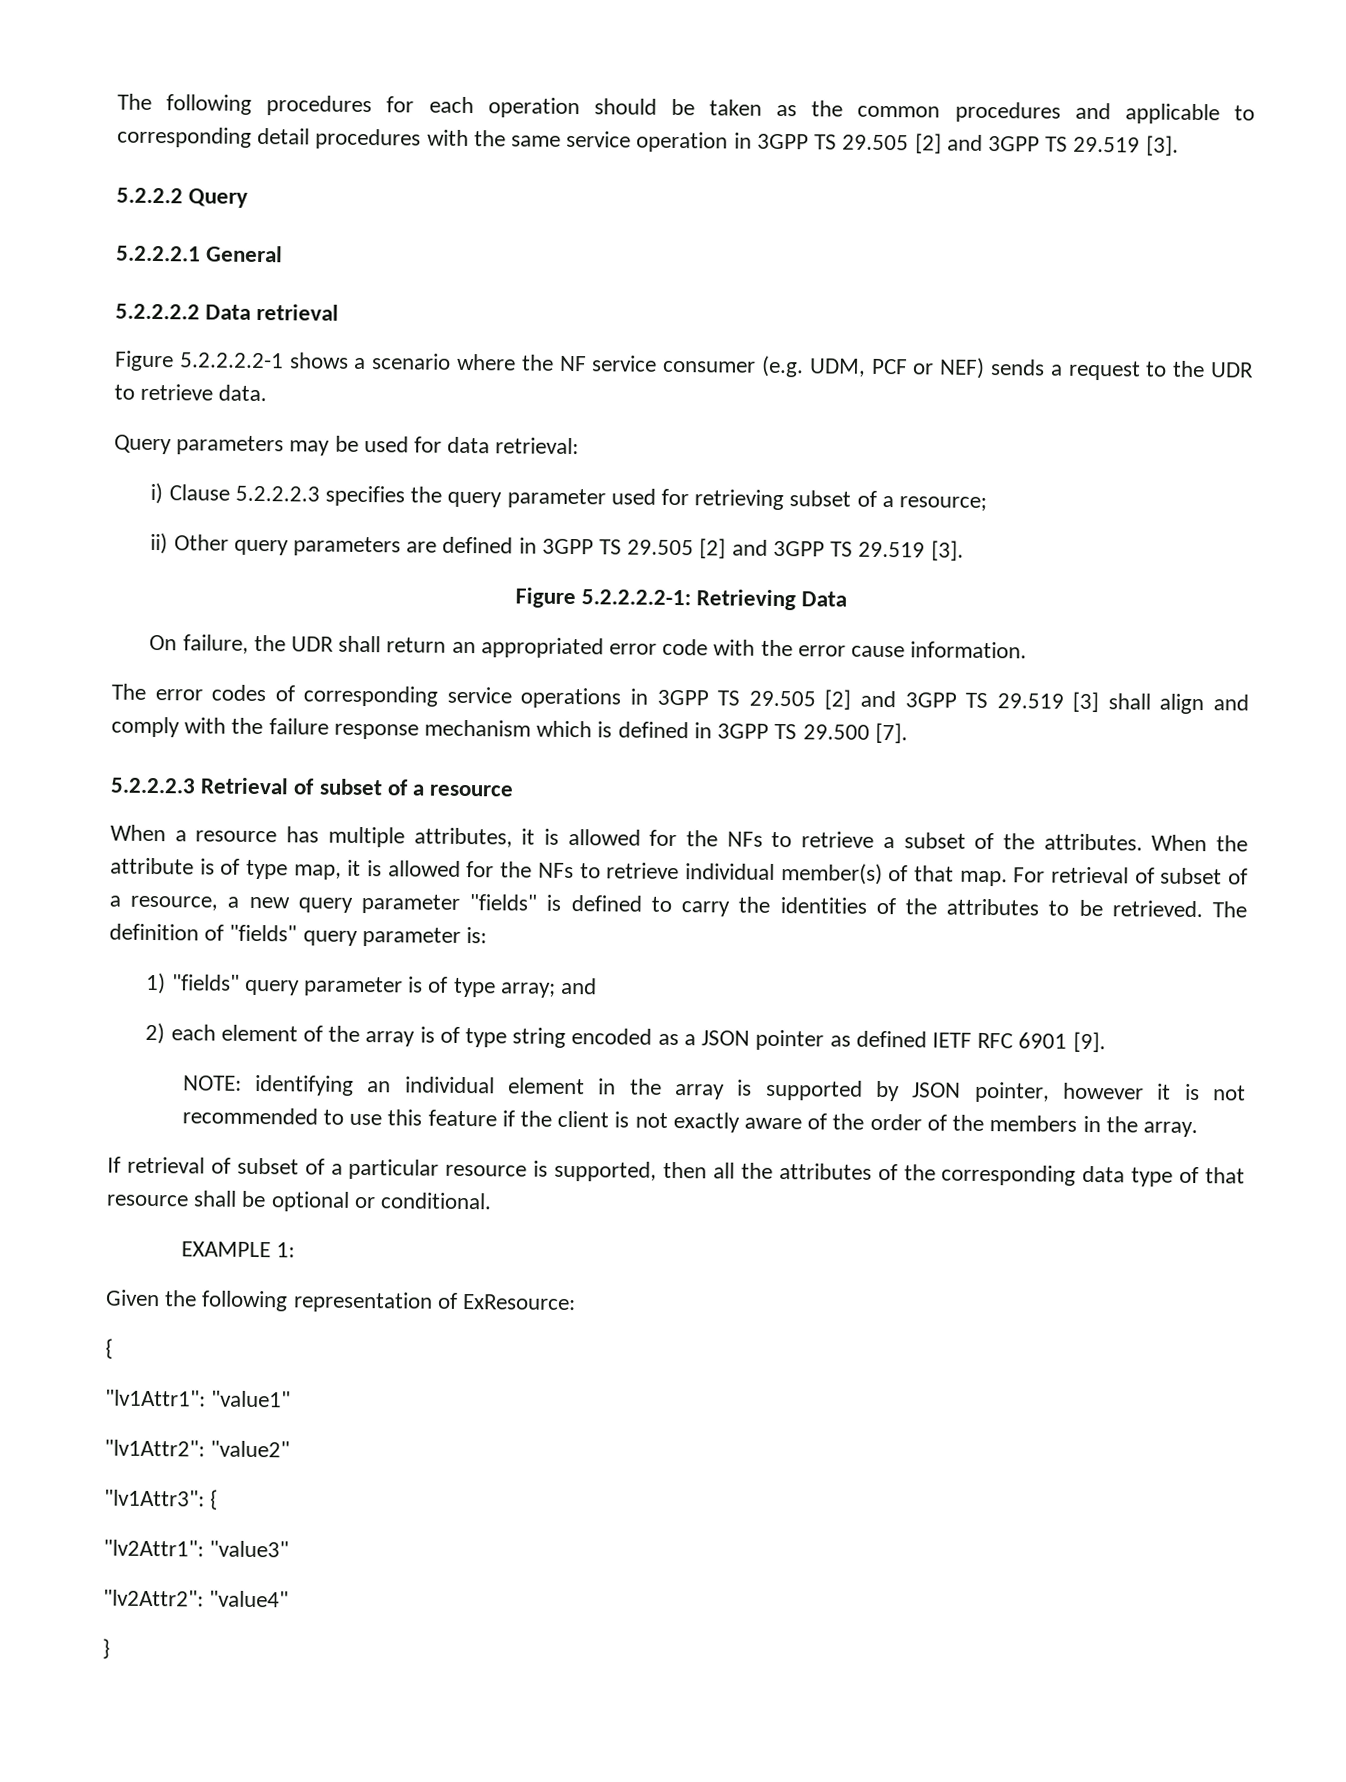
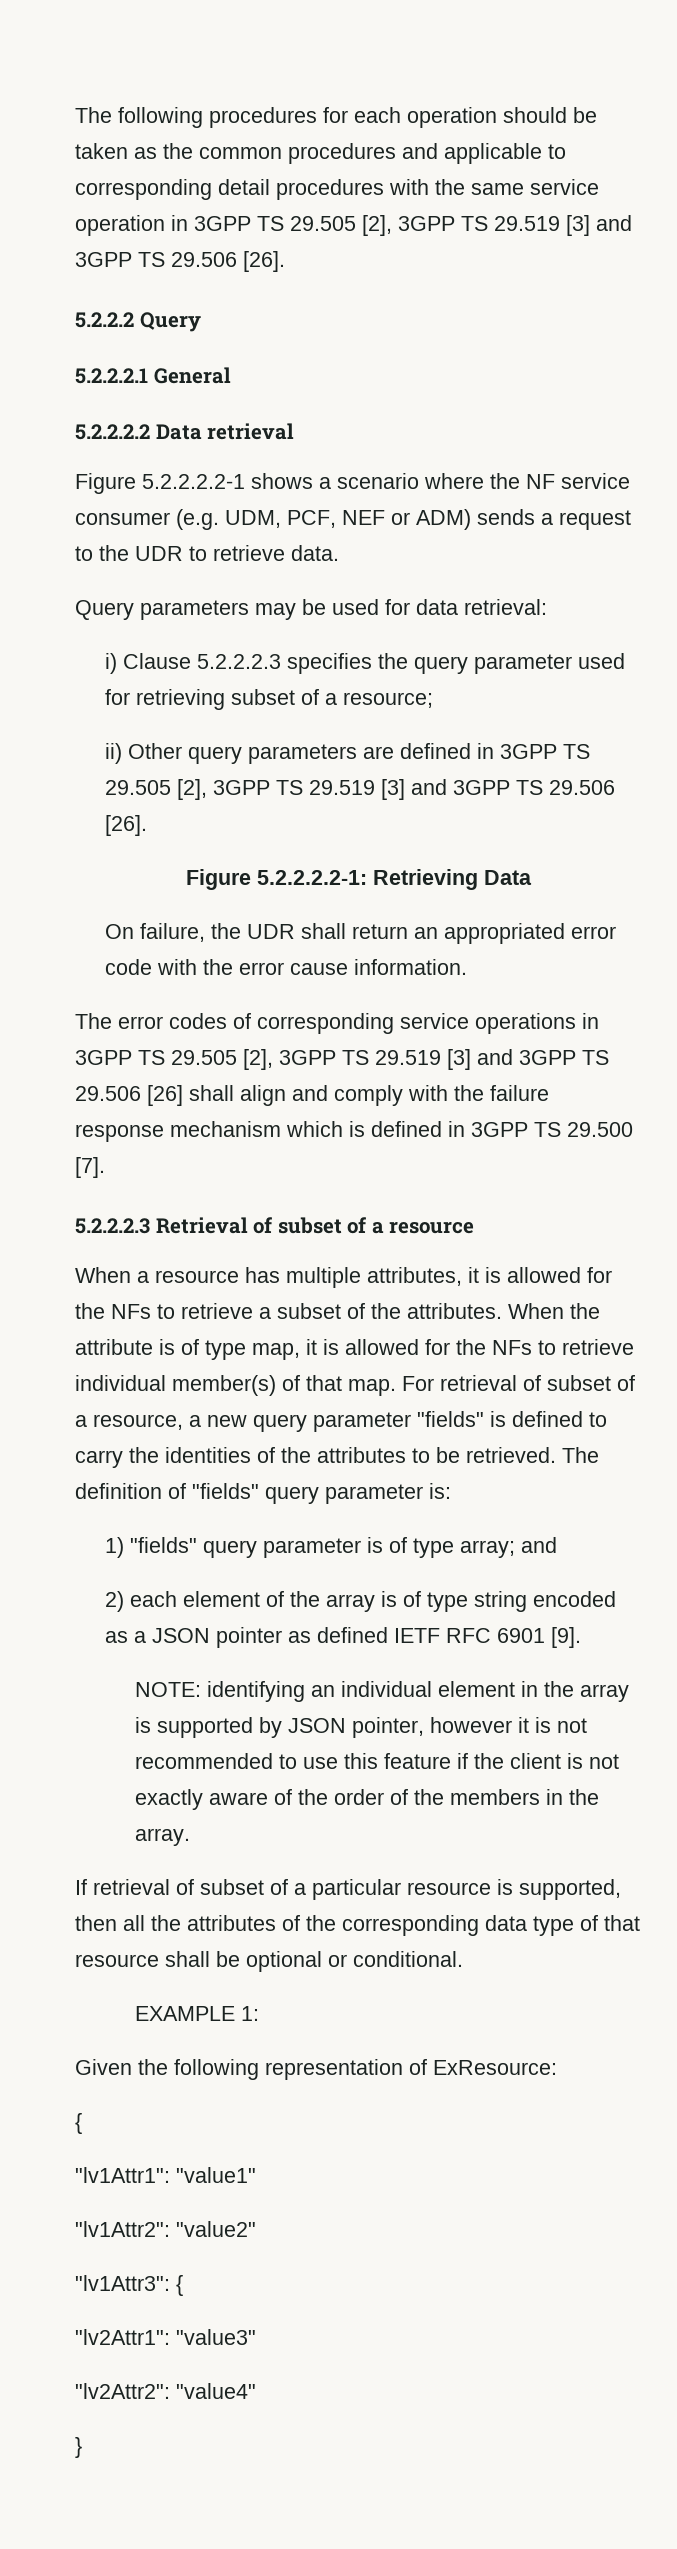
- The following procedures for each operation should be taken as the common procedures and applicable to corresponding detail procedures with the same service operation in 3GPP TS 29.505 [2] and 3GPP TS 29.519 [3].
+ The following procedures for each operation should be taken as the common procedures and applicable to corresponding detail procedures with the same service operation in 3GPP TS 29.505 [2], 3GPP TS 29.519 [3] and 3GPP TS 29.506 [26].
- Figure 5.2.2.2.2-1 shows a scenario where the NF service consumer (e.g. UDM, PCF or NEF) sends a request to the UDR to retrieve data.
+ Figure 5.2.2.2.2-1 shows a scenario where the NF service consumer (e.g. UDM, PCF, NEF or ADM) sends a request to the UDR to retrieve data.
- ii) Other query parameters are defined in 3GPP TS 29.505 [2] and 3GPP TS 29.519 [3].
+ ii) Other query parameters are defined in 3GPP TS 29.505 [2], 3GPP TS 29.519 [3] and 3GPP TS 29.506 [26].
- The error codes of corresponding service operations in 3GPP TS 29.505 [2] and 3GPP TS 29.519 [3] shall align and comply with the failure response mechanism which is defined in 3GPP TS 29.500 [7].
+ The error codes of corresponding service operations in 3GPP TS 29.505 [2], 3GPP TS 29.519 [3] and 3GPP TS 29.506 [26] shall align and comply with the failure response mechanism which is defined in 3GPP TS 29.500 [7].

